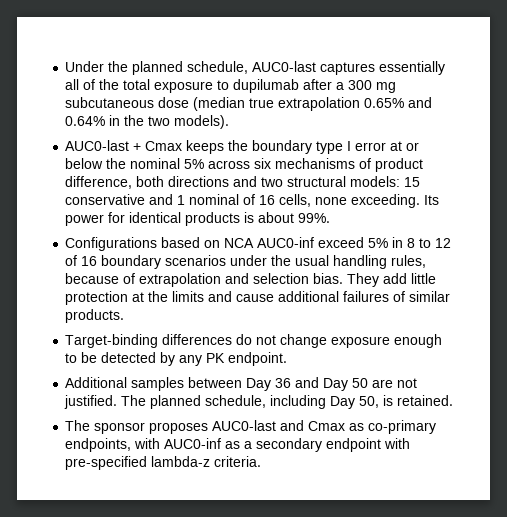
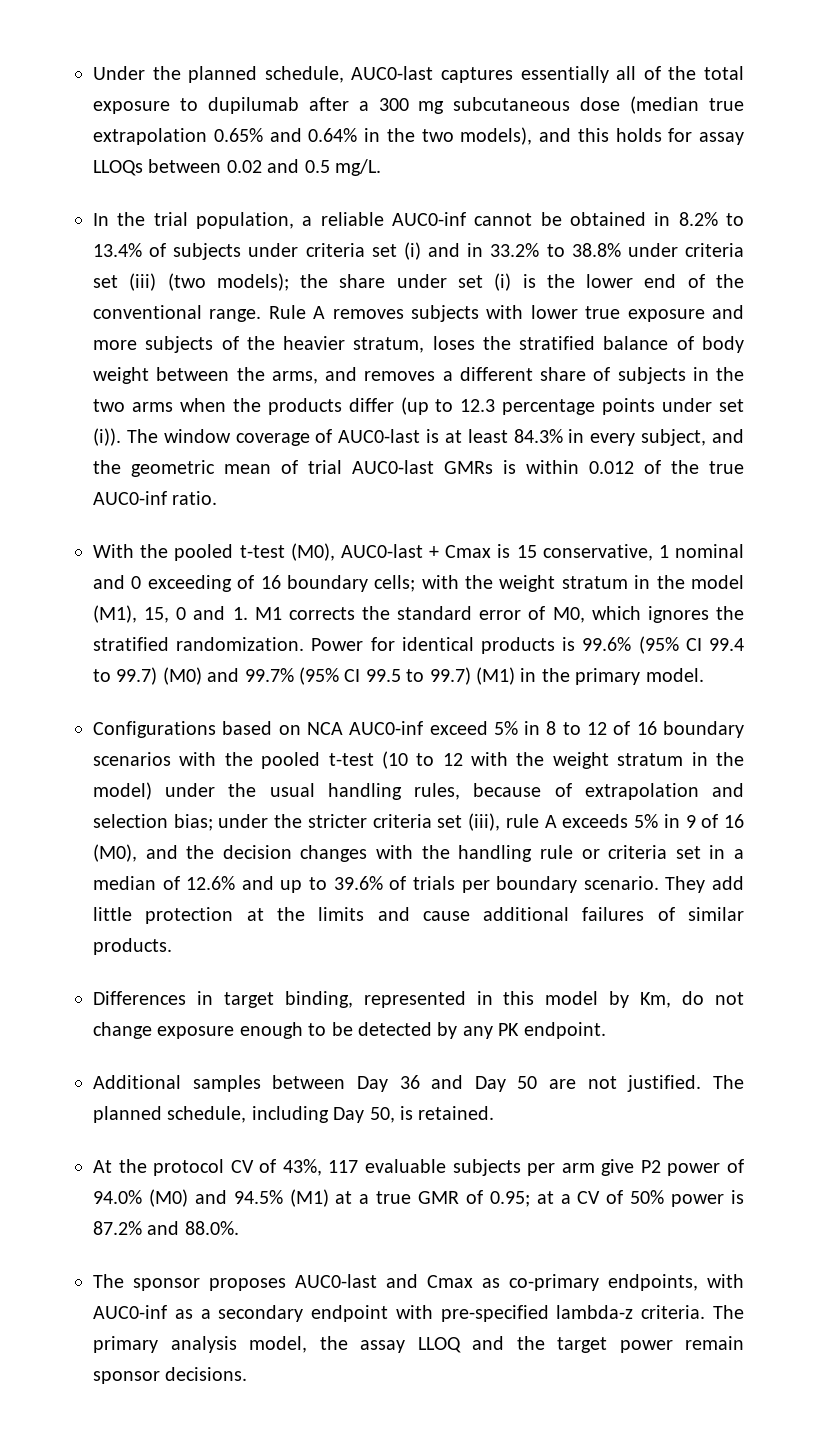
- Under the planned schedule, AUC0-last captures essentially all of the total exposure to dupilumab after a 300 mg subcutaneous dose (median true extrapolation 0.65% and 0.64% in the two models).
- AUC0-last + Cmax keeps the boundary type I error at or below the nominal 5% across six mechanisms of product difference, both directions and two structural models: 15 conservative and 1 nominal of 16 cells, none exceeding. Its power for identical products is about 99%.
+ Under the planned schedule, AUC0-last captures essentially all of the total exposure to dupilumab after a 300 mg subcutaneous dose (median true extrapolation 0.65% and 0.64% in the two models), and this holds for assay LLOQs between 0.02 and 0.5 mg/L.
+ In the trial population, a reliable AUC0-inf cannot be obtained in 8.2% to 13.4% of subjects under criteria set (i) and in 33.2% to 38.8% under criteria set (iii) (two models); the share under set (i) is the lower end of the conventional range. Rule A removes subjects with lower true exposure and more subjects of the heavier stratum, loses the stratified balance of body weight between the arms, and removes a different share of subjects in the two arms when the products differ (up to 12.3 percentage points under set (i)). The window coverage of AUC0-last is at least 84.3% in every subject, and the geometric mean of trial AUC0-last GMRs is within 0.012 of the true AUC0-inf ratio.
+ With the pooled t-test (M0), AUC0-last + Cmax is 15 conservative, 1 nominal and 0 exceeding of 16 boundary cells; with the weight stratum in the model (M1), 15, 0 and 1. M1 corrects the standard error of M0, which ignores the stratified randomization. Power for identical products is 99.6% (95% CI 99.4 to 99.7) (M0) and 99.7% (95% CI 99.5 to 99.7) (M1) in the primary model.
- Configurations based on NCA AUC0-inf exceed 5% in 8 to 12 of 16 boundary scenarios under the usual handling rules, because of extrapolation and selection bias.
+ Configurations based on NCA AUC0-inf exceed 5% in 8 to 12 of 16 boundary scenarios with the pooled t-test (10 to 12 with the weight stratum in the model) under the usual handling rules, because of extrapolation and selection bias; under the stricter criteria set (iii), rule A exceeds 5% in 9 of 16 (M0), and the decision changes with the handling rule or criteria set in a median of 12.6% and up to 39.6% of trials per boundary scenario.
- Target-binding differences do not change exposure enough to be detected by any PK endpoint.
+ Differences in target binding, represented in this model by Km, do not change exposure enough to be detected by any PK endpoint.
+ At the protocol CV of 43%, 117 evaluable subjects per arm give P2 power of 94.0% (M0) and 94.5% (M1) at a true GMR of 0.95; at a CV of 50% power is 87.2% and 88.0%.
+ The primary analysis model, the assay LLOQ and the target power remain sponsor decisions.

